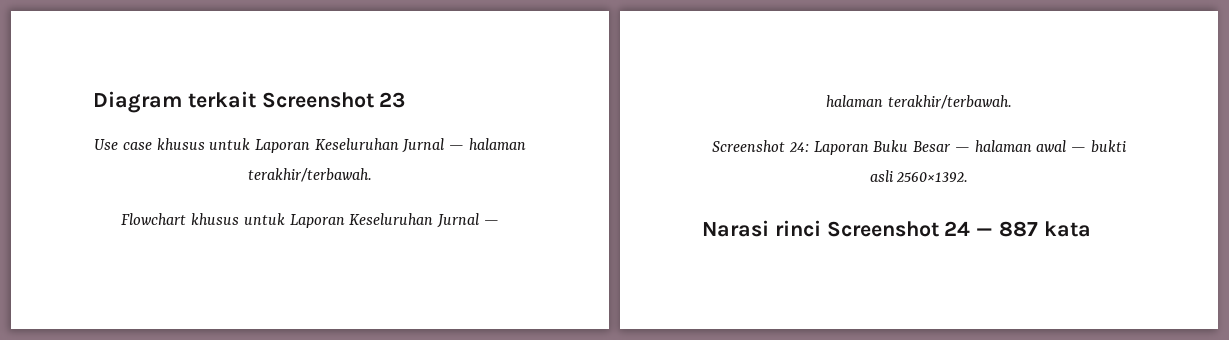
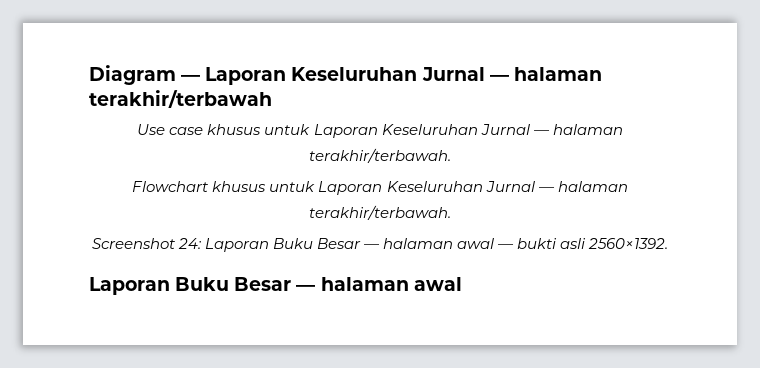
- Diagram terkait Screenshot 23
+ Diagram — Laporan Keseluruhan Jurnal — halaman terakhir/terbawah
  Screenshot 24: Laporan Buku Besar — halaman awal — bukti asli 2560×1392.
- Narasi rinci Screenshot 24 — 887 kata
+ Laporan Buku Besar — halaman awal

